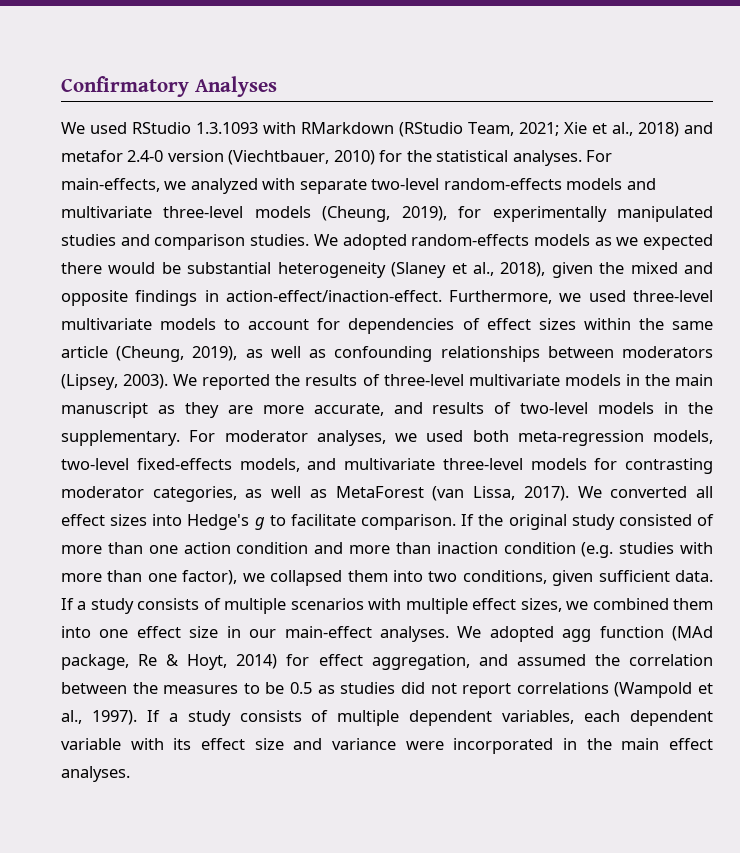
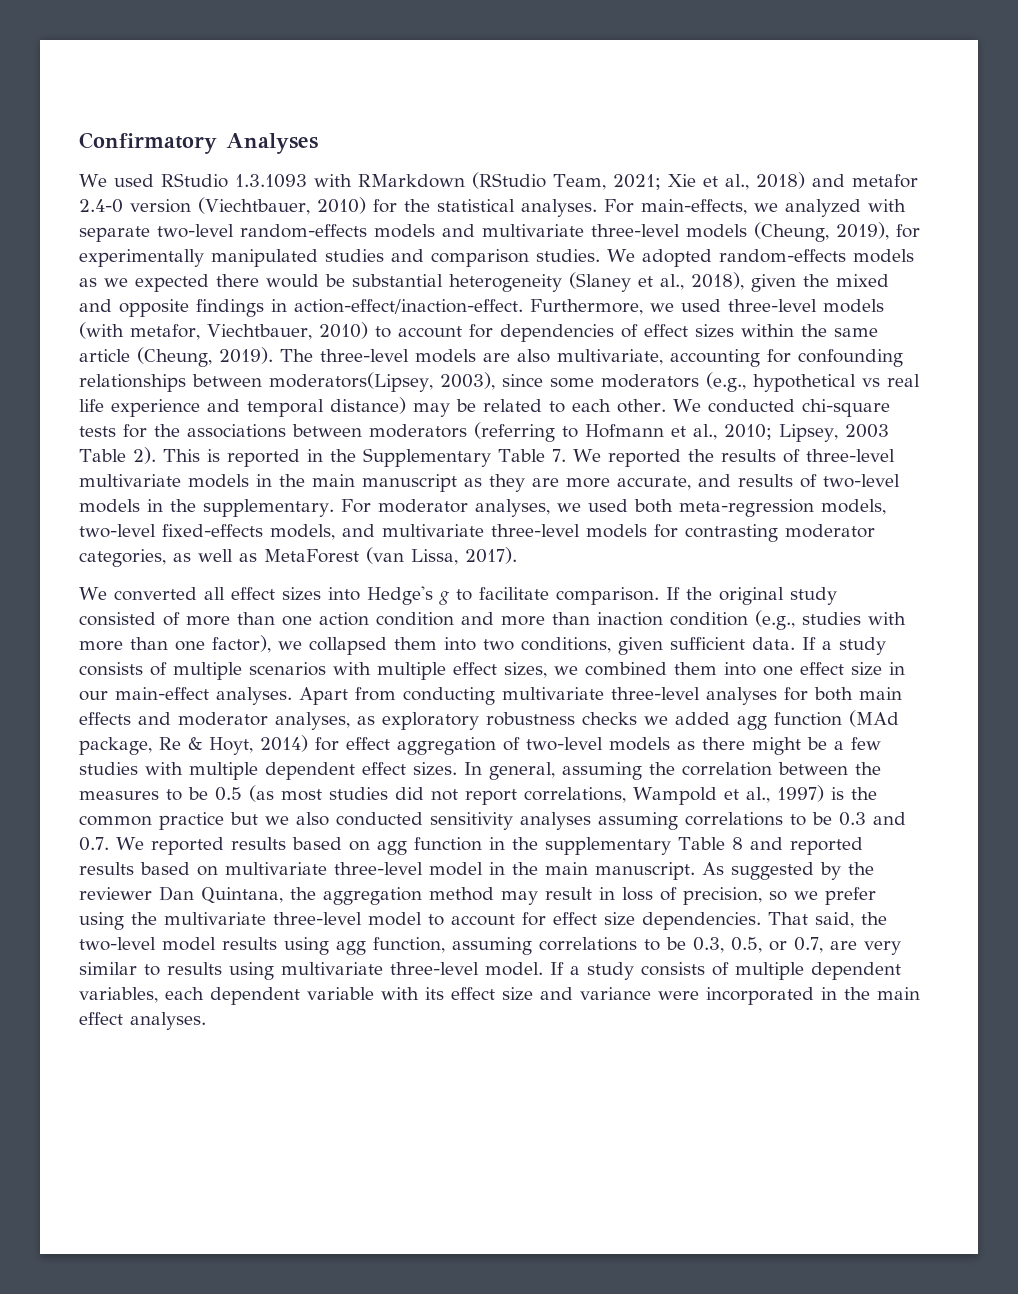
- Furthermore, we used three-level multivariate models to account for dependencies of effect sizes within the same article (Cheung, 2019), as well as confounding relationships between moderators (Lipsey, 2003). We reported the results of three-level multivariate models in the main manuscript as they are more accurate, and results of two-level models in the supplementary.
+ Furthermore, we used three-level models (with metafor, Viechtbauer, 2010) to account for dependencies of effect sizes within the same article (Cheung, 2019). The three-level models are also multivariate, accounting for confounding relationships between moderators(Lipsey, 2003), since some moderators (e.g., hypothetical vs real life experience and temporal distance) may be related to each other. We conducted chi-square tests for the associations between moderators (referring to Hofmann et al., 2010; Lipsey, 2003 Table 2). This is reported in the Supplementary Table 7. We reported the results of three-level multivariate models in the main manuscript as they are more accurate, and results of two-level models in the supplementary.
- For moderator analyses, we used both meta-regression models, two-level fixed-effects models, and multivariate three-level models for contrasting moderator categories, as well as MetaForest (van Lissa, 2017). We converted all effect sizes into Hedge's g to facilitate comparison.
+ For moderator analyses, we used both meta-regression models, two-level fixed-effects models, and multivariate three-level models for contrasting moderator categories, as well as MetaForest (van Lissa, 2017).
+ We converted all effect sizes into Hedge's g to facilitate comparison.
- If the original study consisted of more than one action condition and more than inaction condition (e.g. studies with more than one factor), we collapsed them into two conditions, given sufficient data.
+ If the original study consisted of more than one action condition and more than inaction condition (e.g., studies with more than one factor), we collapsed them into two conditions, given sufficient data.
- We adopted agg function (MAd package, Re & Hoyt, 2014) for effect aggregation, and assumed the correlation between the measures to be 0.5 as studies did not report correlations (Wampold et al., 1997).
+ Apart from conducting multivariate three-level analyses for both main effects and moderator analyses, as exploratory robustness checks we added agg function (MAd package, Re & Hoyt, 2014) for effect aggregation of two-level models as there might be a few studies with multiple dependent effect sizes. In general, assuming the correlation between the measures to be 0.5 (as most studies did not report correlations, Wampold et al., 1997) is the common practice but we also conducted sensitivity analyses assuming correlations to be 0.3 and 0.7. We reported results based on agg function in the supplementary Table 8 and reported results based on multivariate three-level model in the main manuscript. As suggested by the reviewer Dan Quintana, the aggregation method may result in loss of precision, so we prefer using the multivariate three-level model to account for effect size dependencies. That said, the two-level model results using agg function, assuming correlations to be 0.3, 0.5, or 0.7, are very similar to results using multivariate three-level model.

